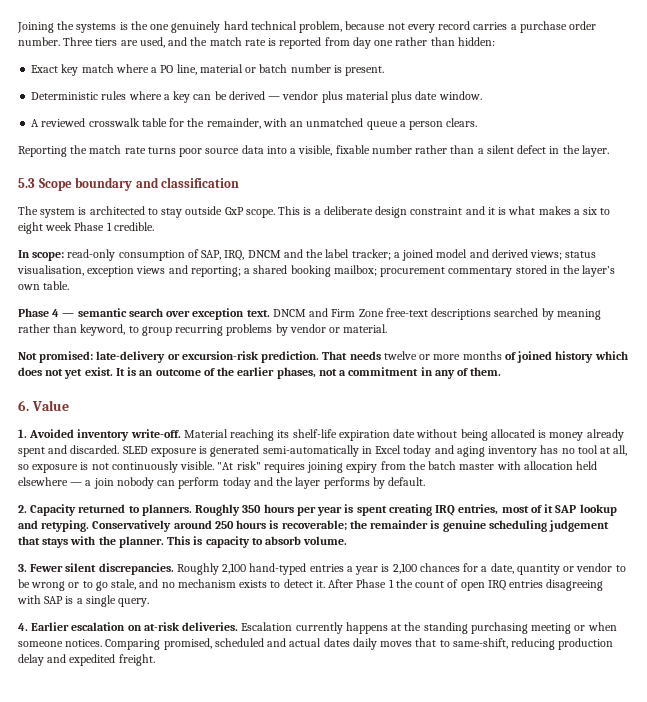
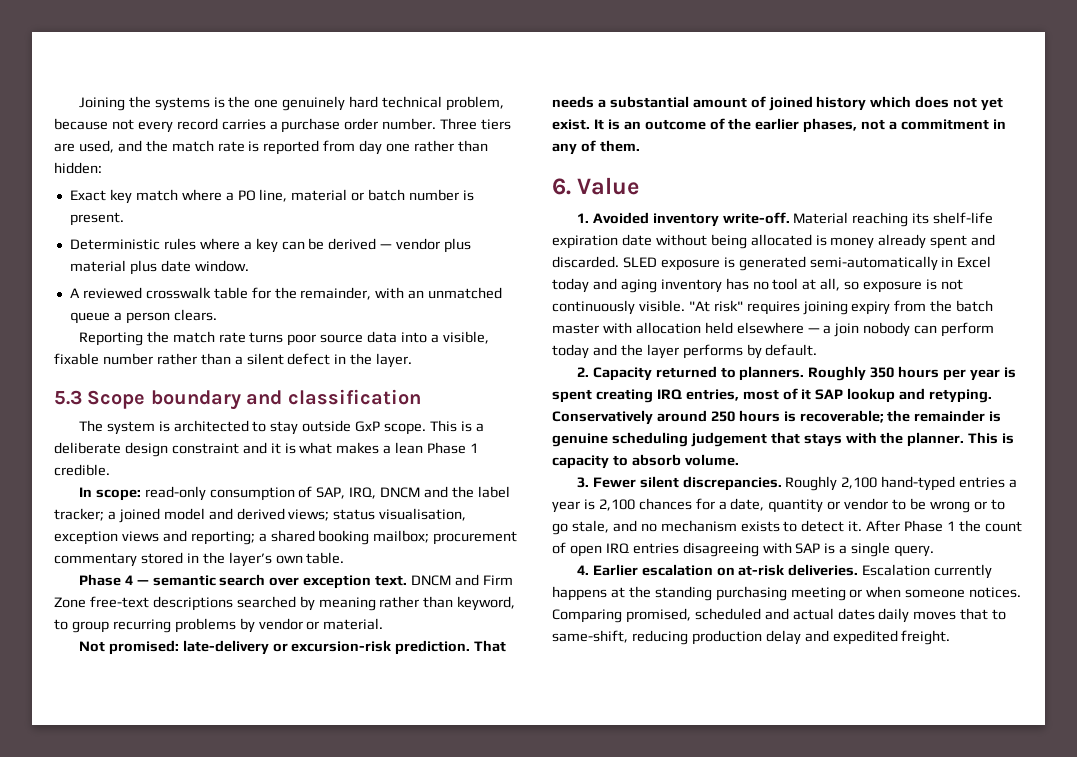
- This is a deliberate design constraint and it is what makes a six to eight week Phase 1 credible.
+ This is a deliberate design constraint and it is what makes a lean Phase 1 credible.
- That needs twelve or more months of joined history which does not yet exist.
+ That needs a substantial amount of joined history which does not yet exist.

